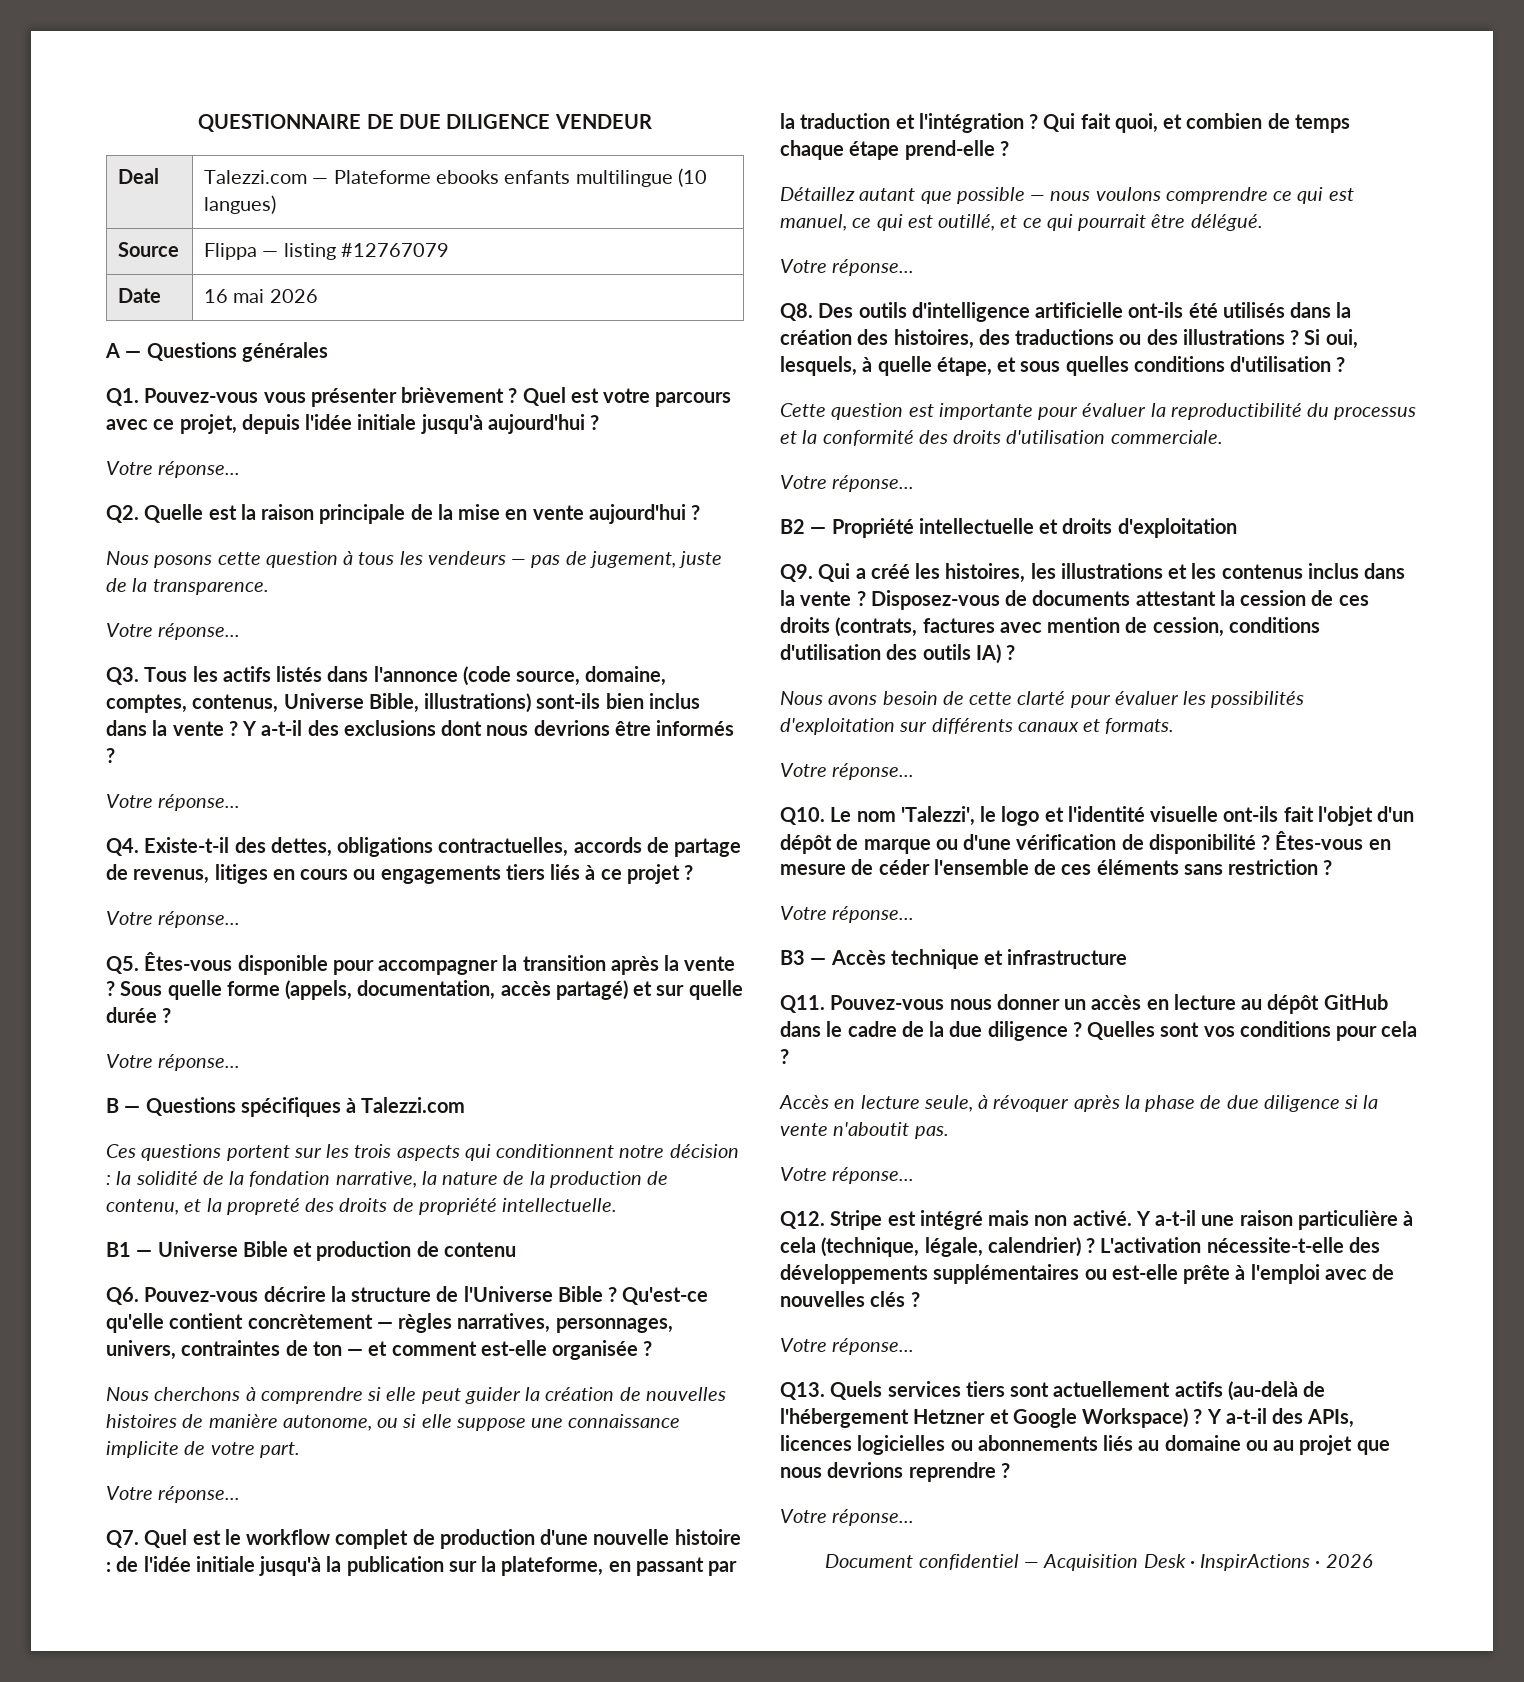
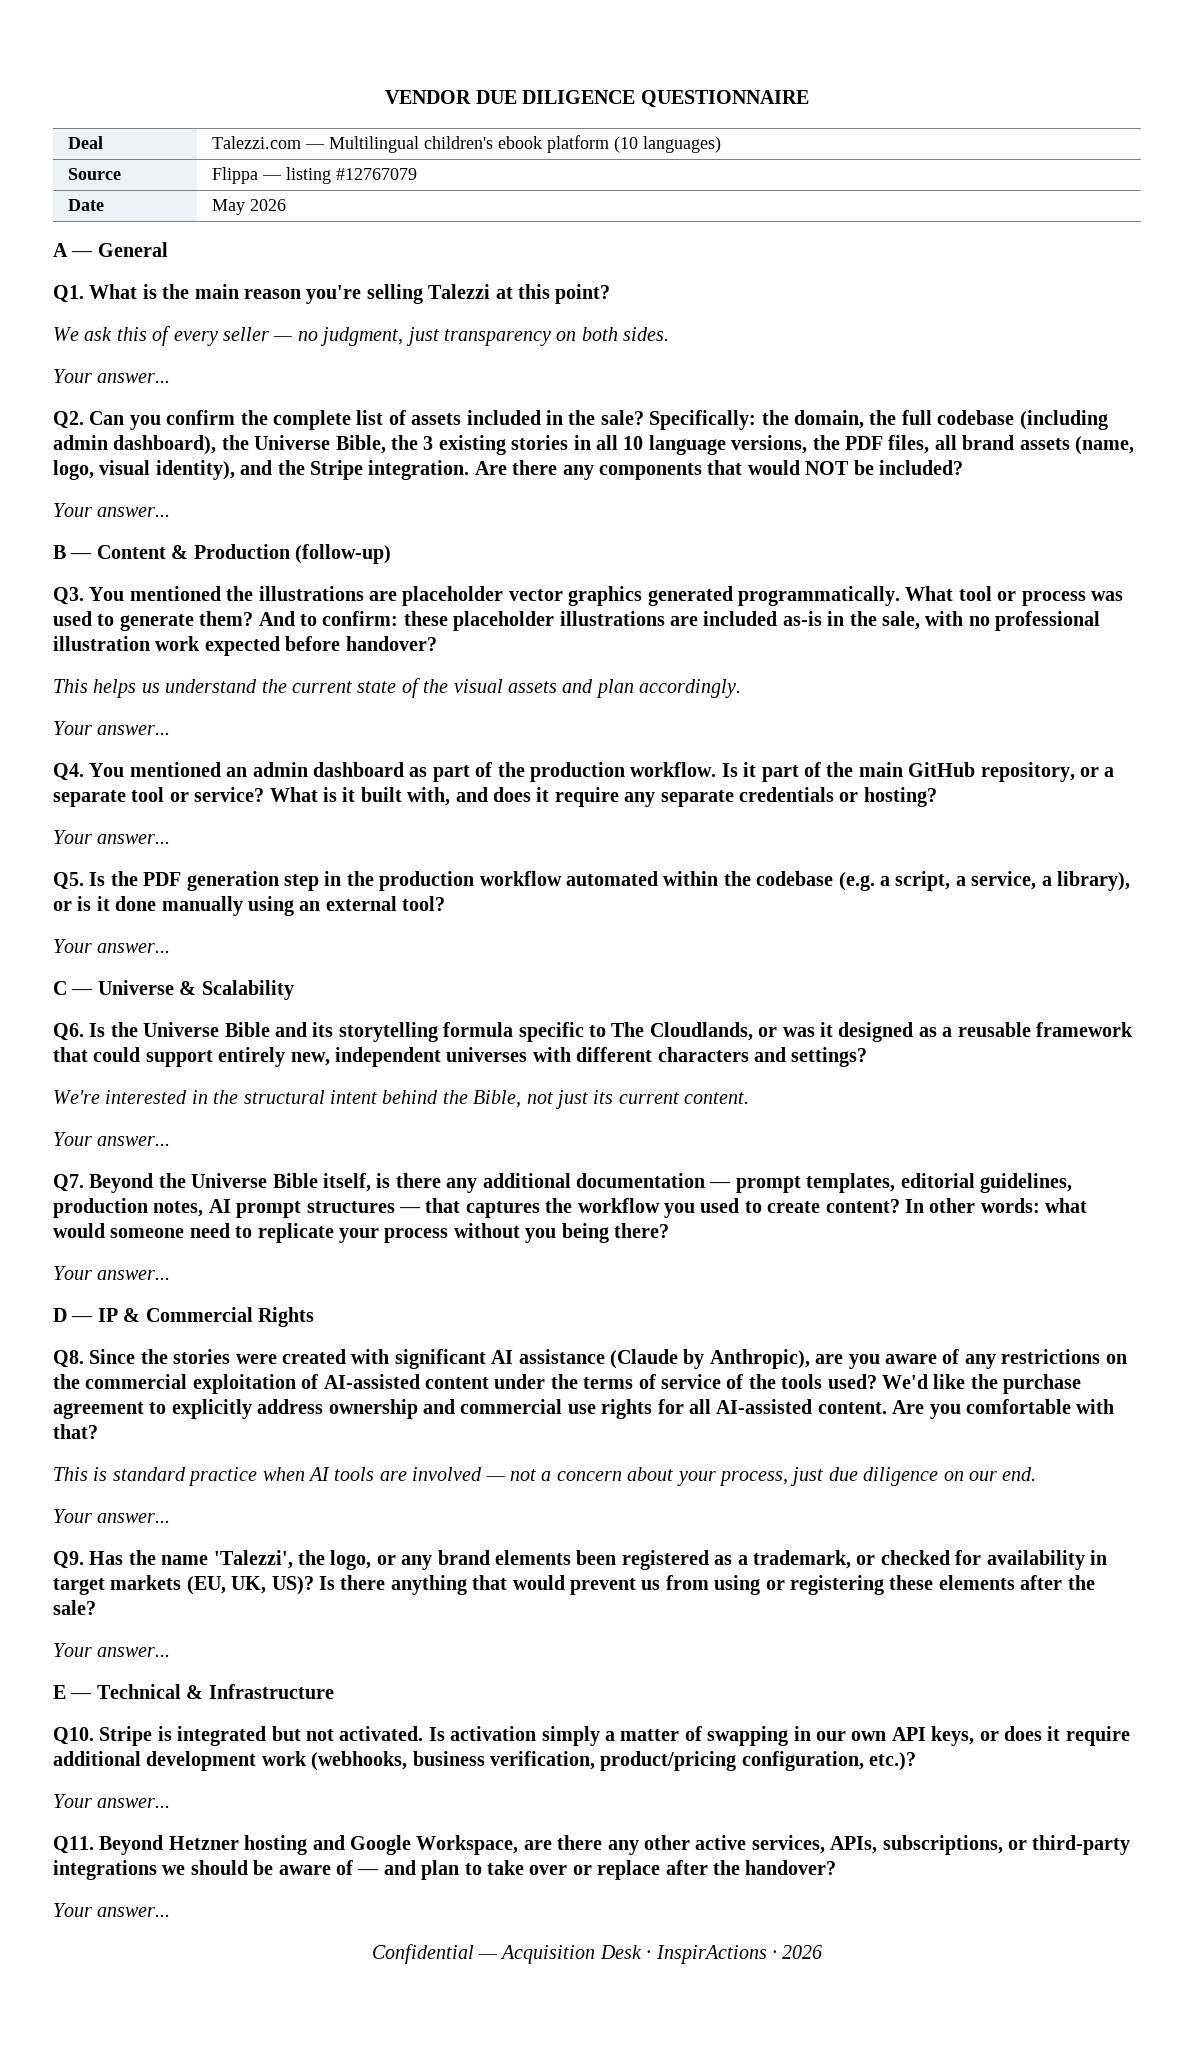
- QUESTIONNAIRE DE DUE DILIGENCE VENDEUR
+ VENDOR DUE DILIGENCE QUESTIONNAIRE
- Deal | Talezzi.com — Plateforme ebooks enfants multilingue (10 langues)
+ Deal | Talezzi.com — Multilingual children's ebook platform (10 languages)
- Date | 16 mai 2026
+ Date | May 2026
- A — Questions générales
+ A — General
- Q1. Pouvez-vous vous présenter brièvement ? Quel est votre parcours avec ce projet, depuis l'idée initiale jusqu'à aujourd'hui ?
- Votre réponse...
- Q2. Quelle est la raison principale de la mise en vente aujourd'hui ?
- Nous posons cette question à tous les vendeurs — pas de jugement, juste de la transparence.
- Votre réponse...
- Q3. Tous les actifs listés dans l'annonce (code source, domaine, comptes, contenus, Universe Bible, illustrations) sont-ils bien inclus dans la vente ? Y a-t-il des exclusions dont nous devrions être informés ?
- Votre réponse...
- Q4. Existe-t-il des dettes, obligations contractuelles, accords de partage de revenus, litiges en cours ou engagements tiers liés à ce projet ?
- Votre réponse...
- Q5. Êtes-vous disponible pour accompagner la transition après la vente ? Sous quelle forme (appels, documentation, accès partagé) et sur quelle durée ?
- Votre réponse...
- B — Questions spécifiques à Talezzi.com
- Ces questions portent sur les trois aspects qui conditionnent notre décision : la solidité de la fondation narrative, la nature de la production de contenu, et la propreté des droits de propriété intellectuelle.
- B1 — Universe Bible et production de contenu
- Q6. Pouvez-vous décrire la structure de l'Universe Bible ? Qu'est-ce qu'elle contient concrètement — règles narratives, personnages, univers, contraintes de ton — et comment est-elle organisée ?
- Nous cherchons à comprendre si elle peut guider la création de nouvelles histoires de manière autonome, ou si elle suppose une connaissance implicite de votre part.
- Votre réponse...
- Q7. Quel est le workflow complet de production d'une nouvelle histoire : de l'idée initiale jusqu'à la publication sur la plateforme, en passant par la traduction et l'intégration ? Qui fait quoi, et combien de temps chaque étape prend-elle ?
- Détaillez autant que possible — nous voulons comprendre ce qui est manuel, ce qui est outillé, et ce qui pourrait être délégué.
- Votre réponse...
- Q8. Des outils d'intelligence artificielle ont-ils été utilisés dans la création des histoires, des traductions ou des illustrations ? Si oui, lesquels, à quelle étape, et sous quelles conditions d'utilisation ?
- Cette question est importante pour évaluer la reproductibilité du processus et la conformité des droits d'utilisation commerciale.
- Votre réponse...
- B2 — Propriété intellectuelle et droits d'exploitation
- Q9. Qui a créé les histoires, les illustrations et les contenus inclus dans la vente ? Disposez-vous de documents attestant la cession de ces droits (contrats, factures avec mention de cession, conditions d'utilisation des outils IA) ?
- Nous avons besoin de cette clarté pour évaluer les possibilités d'exploitation sur différents canaux et formats.
- Votre réponse...
- Q10. Le nom 'Talezzi', le logo et l'identité visuelle ont-ils fait l'objet d'un dépôt de marque ou d'une vérification de disponibilité ? Êtes-vous en mesure de céder l'ensemble de ces éléments sans restriction ?
- Votre réponse...
- B3 — Accès technique et infrastructure
- Q11. Pouvez-vous nous donner un accès en lecture au dépôt GitHub dans le cadre de la due diligence ? Quelles sont vos conditions pour cela ?
- Accès en lecture seule, à révoquer après la phase de due diligence si la vente n'aboutit pas.
- Votre réponse...
- Q12. Stripe est intégré mais non activé. Y a-t-il une raison particulière à cela (technique, légale, calendrier) ? L'activation nécessite-t-elle des développements supplémentaires ou est-elle prête à l'emploi avec de nouvelles clés ?
- Votre réponse...
- Q13. Quels services tiers sont actuellement actifs (au-delà de l'hébergement Hetzner et Google Workspace) ? Y a-t-il des APIs, licences logicielles ou abonnements liés au domaine ou au projet que nous devrions reprendre ?
- Votre réponse...
- Document confidentiel — Acquisition Desk · InspirActions · 2026
+ Q1. What is the main reason you're selling Talezzi at this point?
+ We ask this of every seller — no judgment, just transparency on both sides.
+ Your answer...
+ Q2. Can you confirm the complete list of assets included in the sale? Specifically: the domain, the full codebase (including admin dashboard), the Universe Bible, the 3 existing stories in all 10 language versions, the PDF files, all brand assets (name, logo, visual identity), and the Stripe integration. Are there any components that would NOT be included?
+ Your answer...
+ B — Content & Production (follow-up)
+ Q3. You mentioned the illustrations are placeholder vector graphics generated programmatically. What tool or process was used to generate them? And to confirm: these placeholder illustrations are included as-is in the sale, with no professional illustration work expected before handover?
+ This helps us understand the current state of the visual assets and plan accordingly.
+ Your answer...
+ Q4. You mentioned an admin dashboard as part of the production workflow. Is it part of the main GitHub repository, or a separate tool or service? What is it built with, and does it require any separate credentials or hosting?
+ Your answer...
+ Q5. Is the PDF generation step in the production workflow automated within the codebase (e.g. a script, a service, a library), or is it done manually using an external tool?
+ Your answer...
+ C — Universe & Scalability
+ Q6. Is the Universe Bible and its storytelling formula specific to The Cloudlands, or was it designed as a reusable framework that could support entirely new, independent universes with different characters and settings?
+ We're interested in the structural intent behind the Bible, not just its current content.
+ Your answer...
+ Q7. Beyond the Universe Bible itself, is there any additional documentation — prompt templates, editorial guidelines, production notes, AI prompt structures — that captures the workflow you used to create content? In other words: what would someone need to replicate your process without you being there?
+ Your answer...
+ D — IP & Commercial Rights
+ Q8. Since the stories were created with significant AI assistance (Claude by Anthropic), are you aware of any restrictions on the commercial exploitation of AI-assisted content under the terms of service of the tools used? We'd like the purchase agreement to explicitly address ownership and commercial use rights for all AI-assisted content. Are you comfortable with that?
+ This is standard practice when AI tools are involved — not a concern about your process, just due diligence on our end.
+ Your answer...
+ Q9. Has the name 'Talezzi', the logo, or any brand elements been registered as a trademark, or checked for availability in target markets (EU, UK, US)? Is there anything that would prevent us from using or registering these elements after the sale?
+ Your answer...
+ E — Technical & Infrastructure
+ Q10. Stripe is integrated but not activated. Is activation simply a matter of swapping in our own API keys, or does it require additional development work (webhooks, business verification, product/pricing configuration, etc.)?
+ Your answer...
+ Q11. Beyond Hetzner hosting and Google Workspace, are there any other active services, APIs, subscriptions, or third-party integrations we should be aware of — and plan to take over or replace after the handover?
+ Your answer...
+ Confidential — Acquisition Desk · InspirActions · 2026

